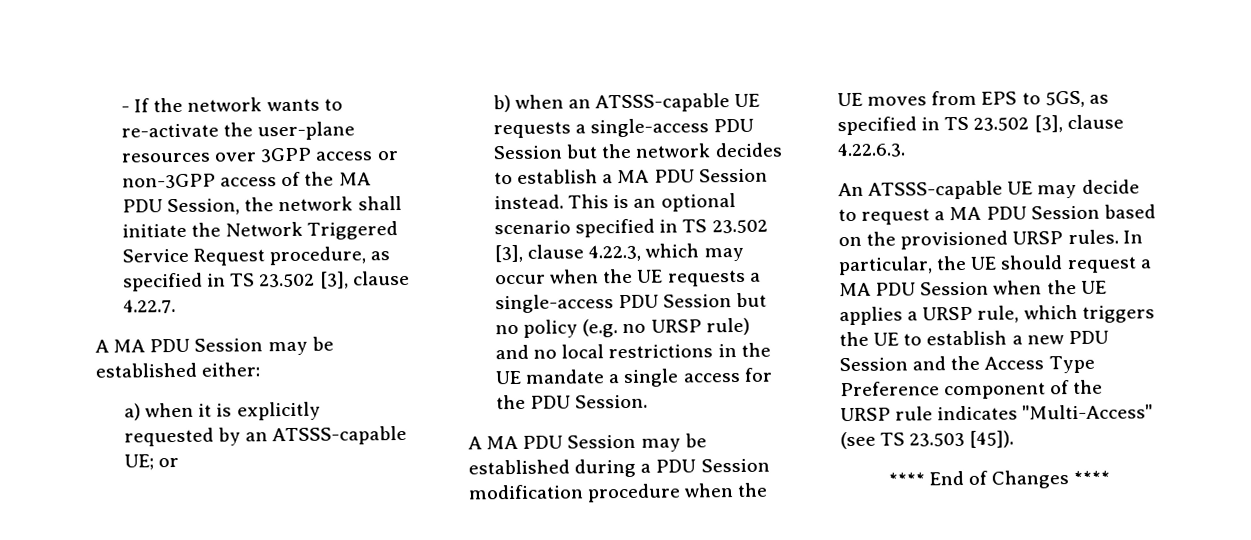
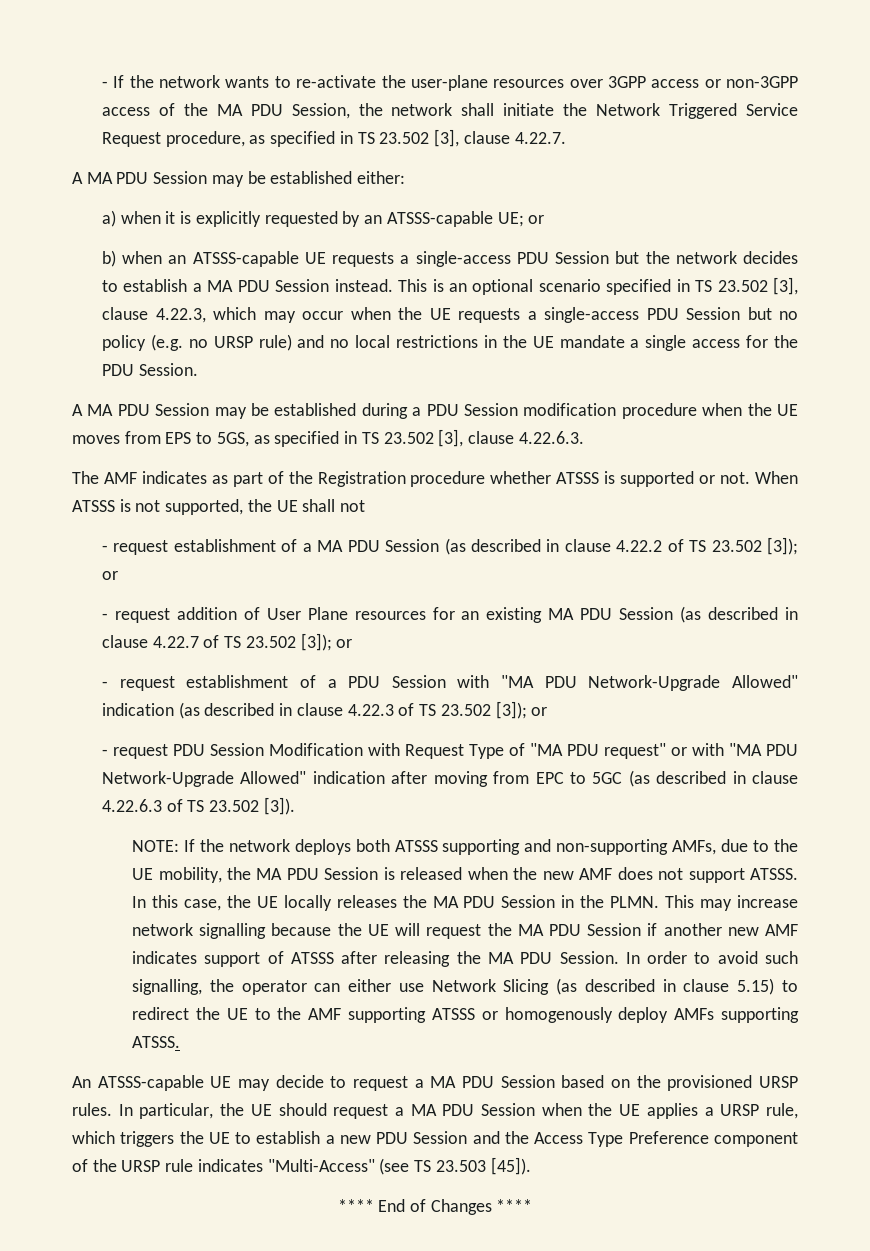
+ The AMF indicates as part of the Registration procedure whether ATSSS is supported or not. When ATSSS is not supported, the UE shall not
+ - request establishment of a MA PDU Session (as described in clause 4.22.2 of TS 23.502 [3]); or
+ - request addition of User Plane resources for an existing MA PDU Session (as described in clause 4.22.7 of TS 23.502 [3]); or
+ - request establishment of a PDU Session with "MA PDU Network-Upgrade Allowed" indication (as described in clause 4.22.3 of TS 23.502 [3]); or
+ - request PDU Session Modification with Request Type of "MA PDU request" or with "MA PDU Network-Upgrade Allowed" indication after moving from EPC to 5GC (as described in clause 4.22.6.3 of TS 23.502 [3]).
+ NOTE: If the network deploys both ATSSS supporting and non-supporting AMFs, due to the UE mobility, the MA PDU Session is released when the new AMF does not support ATSSS. In this case, the UE locally releases the MA PDU Session in the PLMN. This may increase network signalling because the UE will request the MA PDU Session if another new AMF indicates support of ATSSS after releasing the MA PDU Session. In order to avoid such signalling, the operator can either use Network Slicing (as described in clause 5.15) to redirect the UE to the AMF supporting ATSSS or homogenously deploy AMFs supporting ATSSS.

